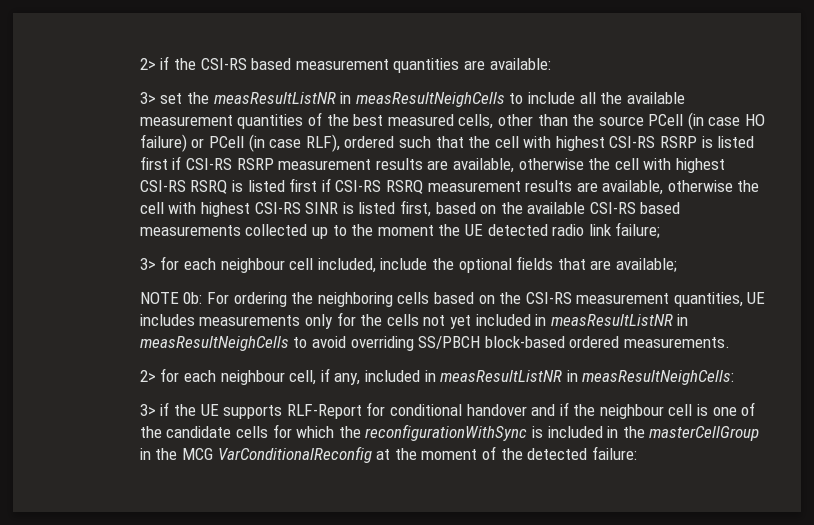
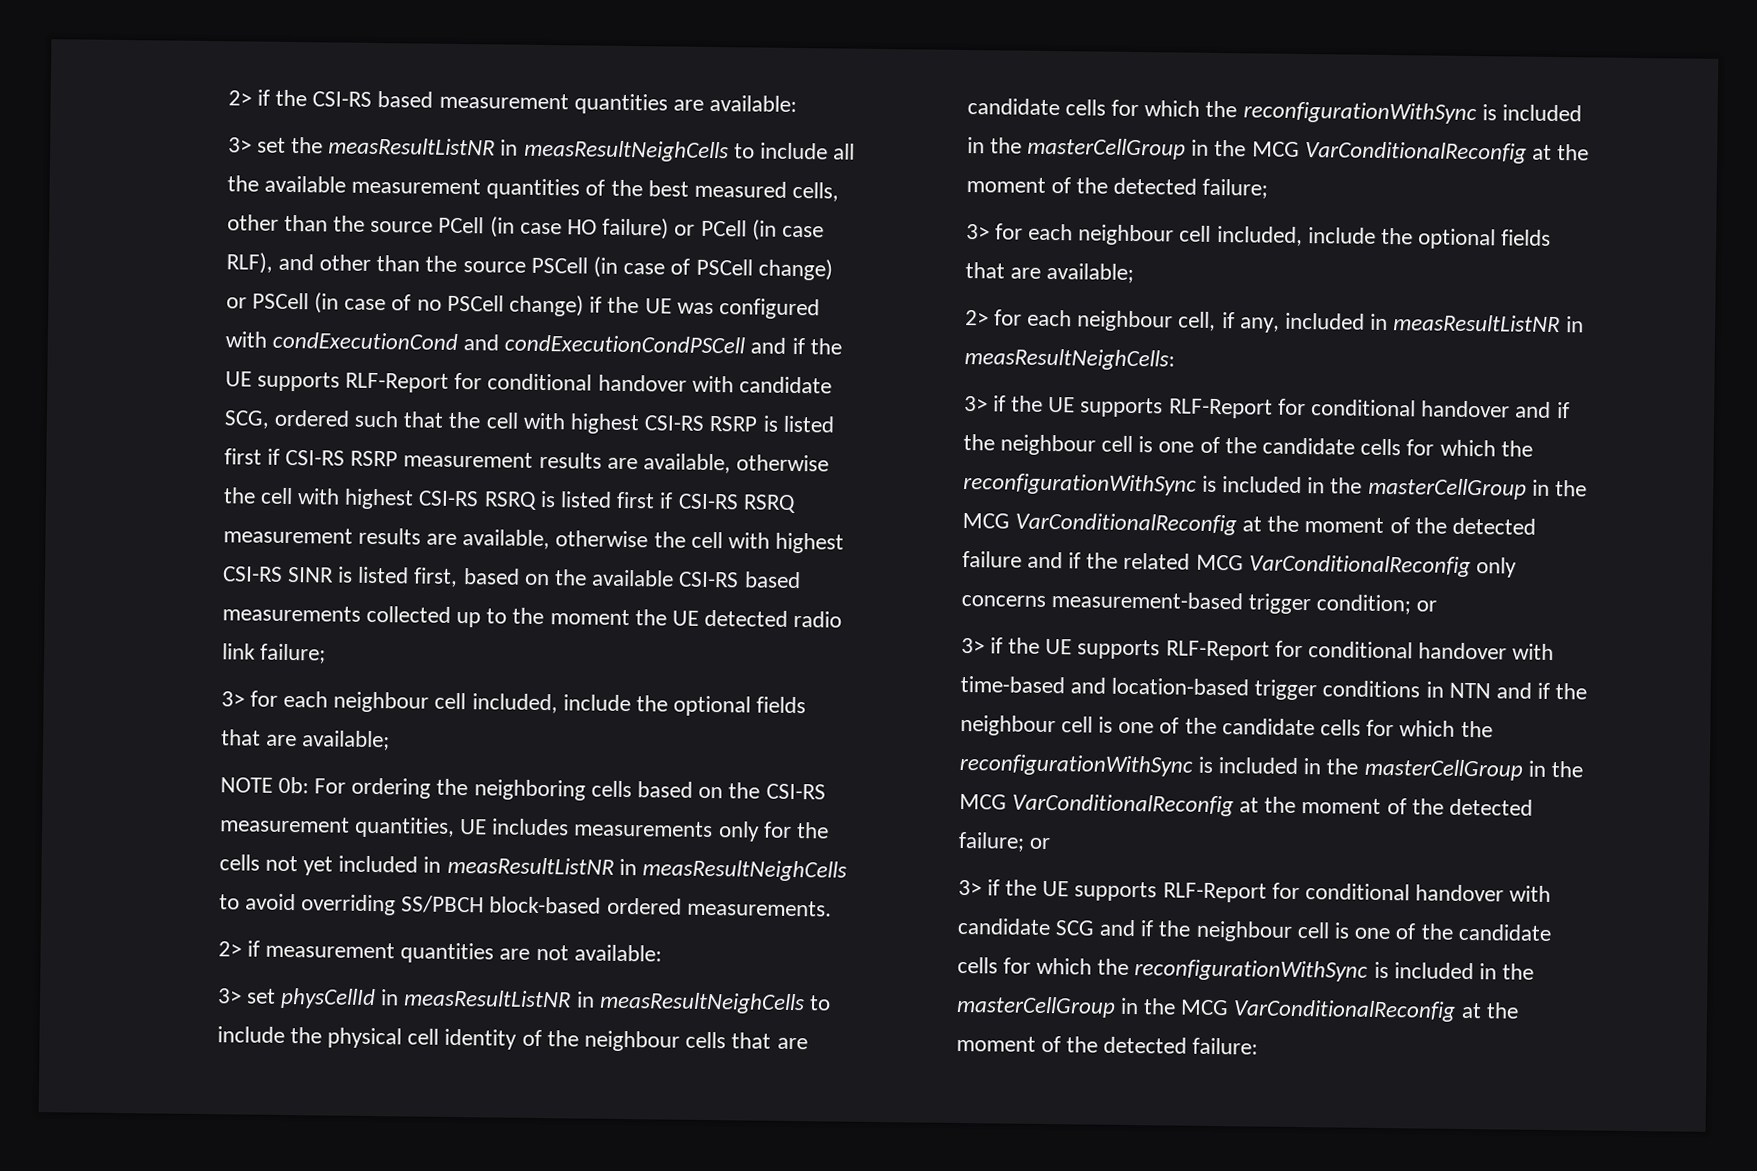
- 3> set the measResultListNR in measResultNeighCells to include all the available measurement quantities of the best measured cells, other than the source PCell (in case HO failure) or PCell (in case RLF), ordered such that the cell with highest CSI-RS RSRP is listed first if CSI-RS RSRP measurement results are available, otherwise the cell with highest CSI-RS RSRQ is listed first if CSI-RS RSRQ measurement results are available, otherwise the cell with highest CSI-RS SINR is listed first, based on the available CSI-RS based measurements collected up to the moment the UE detected radio link failure;
+ 3> set the measResultListNR in measResultNeighCells to include all the available measurement quantities of the best measured cells, other than the source PCell (in case HO failure) or PCell (in case RLF), and other than the source PSCell (in case of PSCell change) or PSCell (in case of no PSCell change) if the UE was configured with condExecutionCond and condExecutionCondPSCell and if the UE supports RLF-Report for conditional handover with candidate SCG, ordered such that the cell with highest CSI-RS RSRP is listed first if CSI-RS RSRP measurement results are available, otherwise the cell with highest CSI-RS RSRQ is listed first if CSI-RS RSRQ measurement results are available, otherwise the cell with highest CSI-RS SINR is listed first, based on the available CSI-RS based measurements collected up to the moment the UE detected radio link failure;
+ 2> if measurement quantities are not available:
+ 3> set physCellId in measResultListNR in measResultNeighCells to include the physical cell identity of the neighbour cells that are candidate cells for which the reconfigurationWithSync is included in the masterCellGroup in the MCG VarConditionalReconfig at the moment of the detected failure;
+ 3> for each neighbour cell included, include the optional fields that are available;
- 3> if the UE supports RLF-Report for conditional handover and if the neighbour cell is one of the candidate cells for which the reconfigurationWithSync is included in the masterCellGroup in the MCG VarConditionalReconfig at the moment of the detected failure:
+ 3> if the UE supports RLF-Report for conditional handover and if the neighbour cell is one of the candidate cells for which the reconfigurationWithSync is included in the masterCellGroup in the MCG VarConditionalReconfig at the moment of the detected failure and if the related MCG VarConditionalReconfig only concerns measurement-based trigger condition; or
+ 3> if the UE supports RLF-Report for conditional handover with time-based and location-based trigger conditions in NTN and if the neighbour cell is one of the candidate cells for which the reconfigurationWithSync is included in the masterCellGroup in the MCG VarConditionalReconfig at the moment of the detected failure; or
+ 3> if the UE supports RLF-Report for conditional handover with candidate SCG and if the neighbour cell is one of the candidate cells for which the reconfigurationWithSync is included in the masterCellGroup in the MCG VarConditionalReconfig at the moment of the detected failure:

